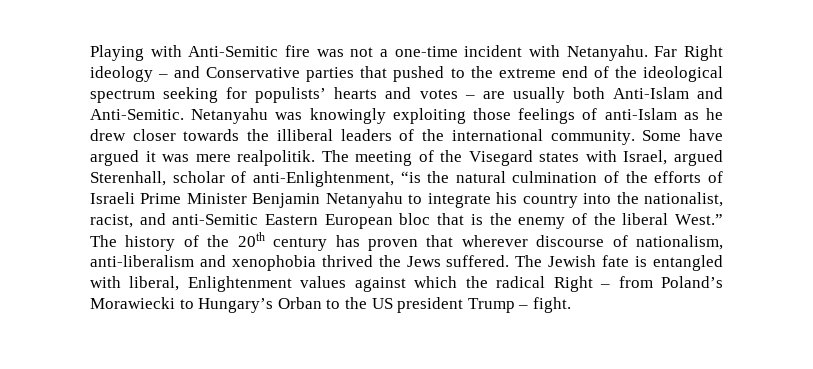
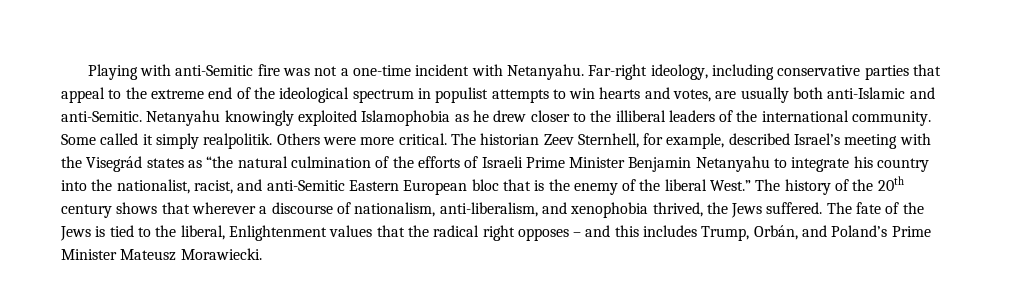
- Playing with Anti-Semitic fire was not a one-time incident with Netanyahu.
+ Playing with anti-Semitic fire was not a one-time incident with Netanyahu.
- Far Right ideology – and Conservative parties that pushed to the extreme end of the ideological spectrum seeking for populists’ hearts and votes – are usually both Anti-Islam and Anti-Semitic. Netanyahu was knowingly exploiting those feelings of anti-Islam as he drew closer towards the illiberal leaders of the international community.
+ Far-right ideology, including conservative parties that appeal to the extreme end of the ideological spectrum in populist attempts to win hearts and votes, are usually both anti-Islamic and anti-Semitic. Netanyahu knowingly exploited Islamophobia as he drew closer to the illiberal leaders of the international community.
- Some have argued it was mere realpolitik. The meeting of the Visegard states with Israel, argued Sterenhall, scholar of anti-Enlightenment, “is the natural culmination of the efforts of Israeli Prime Minister Benjamin Netanyahu to integrate his country into the nationalist, racist, and anti-Semitic Eastern European bloc that is the enemy of the liberal West.”
+ Some called it simply realpolitik. Others were more critical. The historian Zeev Sternhell, for example, described Israel’s meeting with the Visegrád states as “the natural culmination of the efforts of Israeli Prime Minister Benjamin Netanyahu to integrate his country into the nationalist, racist, and anti-Semitic Eastern European bloc that is the enemy of the liberal West.”
- The history of the 20th century has proven that wherever discourse of nationalism, anti-liberalism and xenophobia thrived the Jews suffered.
+ The history of the 20th century shows that wherever a discourse of nationalism, anti-liberalism, and xenophobia thrived, the Jews suffered.
- The Jewish fate is entangled with liberal, Enlightenment values against which the radical Right – from Poland’s Morawiecki to Hungary’s Orban to the US president Trump – fight.
+ The fate of the Jews is tied to the liberal, Enlightenment values that the radical right opposes – and this includes Trump, Orbán, and Poland’s Prime Minister Mateusz Morawiecki.

